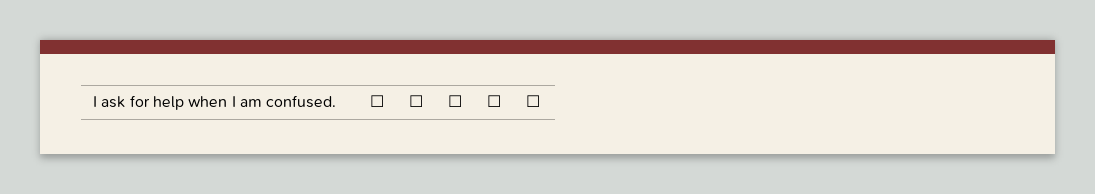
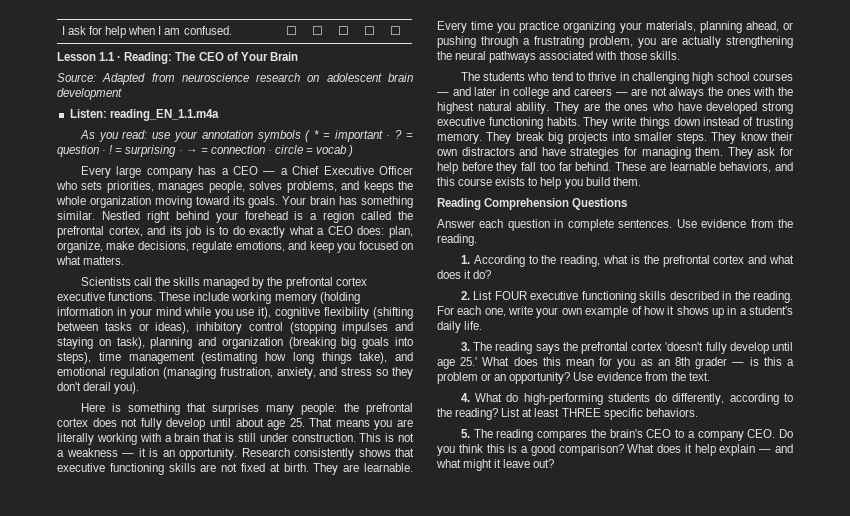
+ Lesson 1.1 · Reading: The CEO of Your Brain
+ Source: Adapted from neuroscience research on adolescent brain development
+ Listen: reading_EN_1.1.m4a
+ As you read: use your annotation symbols ( * = important · ? = question · ! = surprising · → = connection · circle = vocab )
+ Every large company has a CEO — a Chief Executive Officer who sets priorities, manages people, solves problems, and keeps the whole organization moving toward its goals. Your brain has something similar. Nestled right behind your forehead is a region called the prefrontal cortex, and its job is to do exactly what a CEO does: plan, organize, make decisions, regulate emotions, and keep you focused on what matters.
+ Scientists call the skills managed by the prefrontal cortex executive functions. These include working memory (holding information in your mind while you use it), cognitive flexibility (shifting between tasks or ideas), inhibitory control (stopping impulses and staying on task), planning and organization (breaking big goals into steps), time management (estimating how long things take), and emotional regulation (managing frustration, anxiety, and stress so they don't derail you).
+ Here is something that surprises many people: the prefrontal cortex does not fully develop until about age 25. That means you are literally working with a brain that is still under construction. This is not a weakness — it is an opportunity. Research consistently shows that executive functioning skills are not fixed at birth. They are learnable. Every time you practice organizing your materials, planning ahead, or pushing through a frustrating problem, you are actually strengthening the neural pathways associated with those skills.
+ The students who tend to thrive in challenging high school courses — and later in college and careers — are not always the ones with the highest natural ability. They are the ones who have developed strong executive functioning habits. They write things down instead of trusting memory. They break big projects into smaller steps. They know their own distractors and have strategies for managing them. They ask for help before they fall too far behind. These are learnable behaviors, and this course exists to help you build them.
+ Reading Comprehension Questions
+ Answer each question in complete sentences. Use evidence from the reading.
+ 1. According to the reading, what is the prefrontal cortex and what does it do?
+ 2. List FOUR executive functioning skills described in the reading. For each one, write your own example of how it shows up in a student's daily life.
+ 3. The reading says the prefrontal cortex 'doesn't fully develop until age 25.' What does this mean for you as an 8th grader — is this a problem or an opportunity? Use evidence from the text.
+ 4. What do high-performing students do differently, according to the reading? List at least THREE specific behaviors.
+ 5. The reading compares the brain's CEO to a company CEO. Do you think this is a good comparison? What does it help explain — and what might it leave out?

